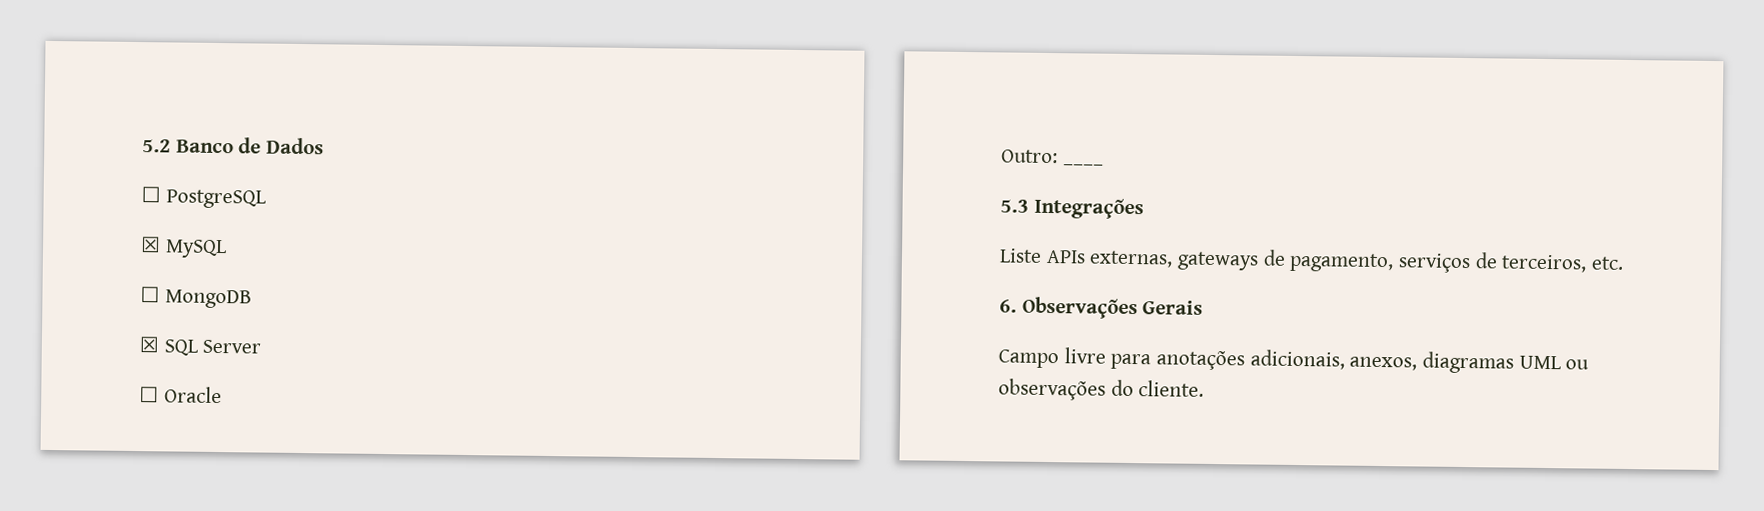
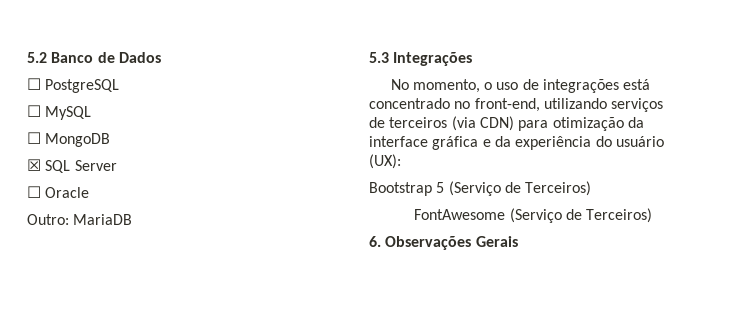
- ☒ MySQL
+ ☐ MySQL
- Outro: ____
+ Outro: MariaDB
- Liste APIs externas, gateways de pagamento, serviços de terceiros, etc.
+ No momento, o uso de integrações está concentrado no front-end, utilizando serviços de terceiros (via CDN) para otimização da interface gráfica e da experiência do usuário (UX):
+ Bootstrap 5 (Serviço de Terceiros)
+ FontAwesome (Serviço de Terceiros)
  6. Observações Gerais
- Campo livre para anotações adicionais, anexos, diagramas UML ou observações do cliente.

